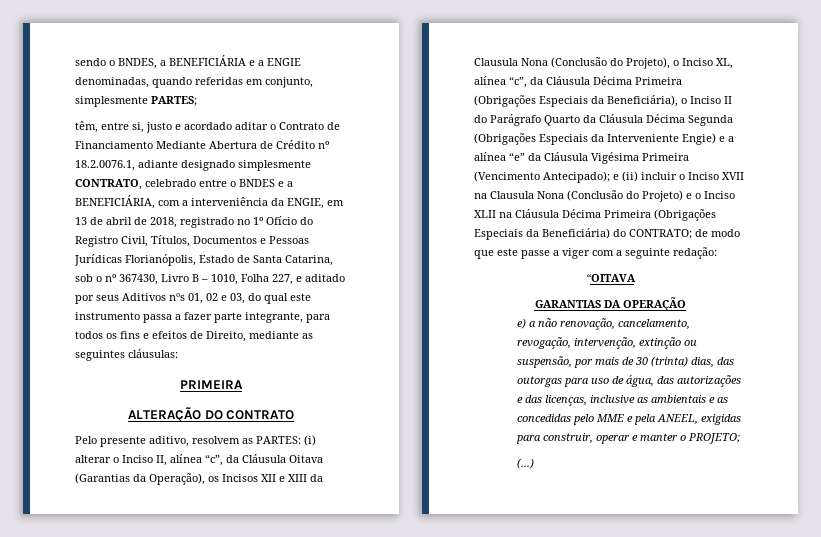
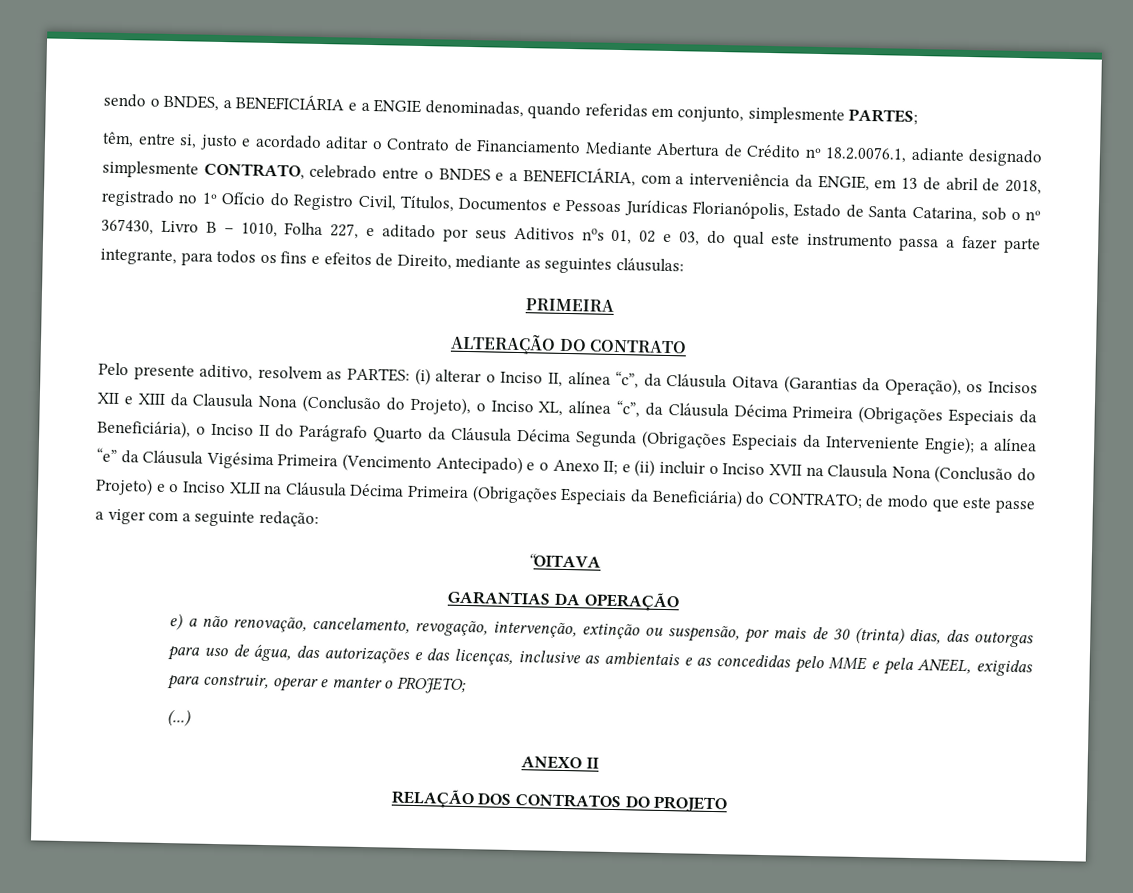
- (i) alterar o Inciso II, alínea “c”, da Cláusula Oitava (Garantias da Operação), os Incisos XII e XIII da Clausula Nona (Conclusão do Projeto), o Inciso XL, alínea “c”, da Cláusula Décima Primeira (Obrigações Especiais da Beneficiária), o Inciso II do Parágrafo Quarto da Cláusula Décima Segunda (Obrigações Especiais da Interveniente Engie) e a alínea “e” da Cláusula Vigésima Primeira (Vencimento Antecipado);
+ (i) alterar o Inciso II, alínea “c”, da Cláusula Oitava (Garantias da Operação), os Incisos XII e XIII da Clausula Nona (Conclusão do Projeto), o Inciso XL, alínea “c”, da Cláusula Décima Primeira (Obrigações Especiais da Beneficiária), o Inciso II do Parágrafo Quarto da Cláusula Décima Segunda (Obrigações Especiais da Interveniente Engie); a alínea “e” da Cláusula Vigésima Primeira (Vencimento Antecipado) e o Anexo II;
+ ANEXO II
+ RELAÇÃO DOS CONTRATOS DO PROJETO

